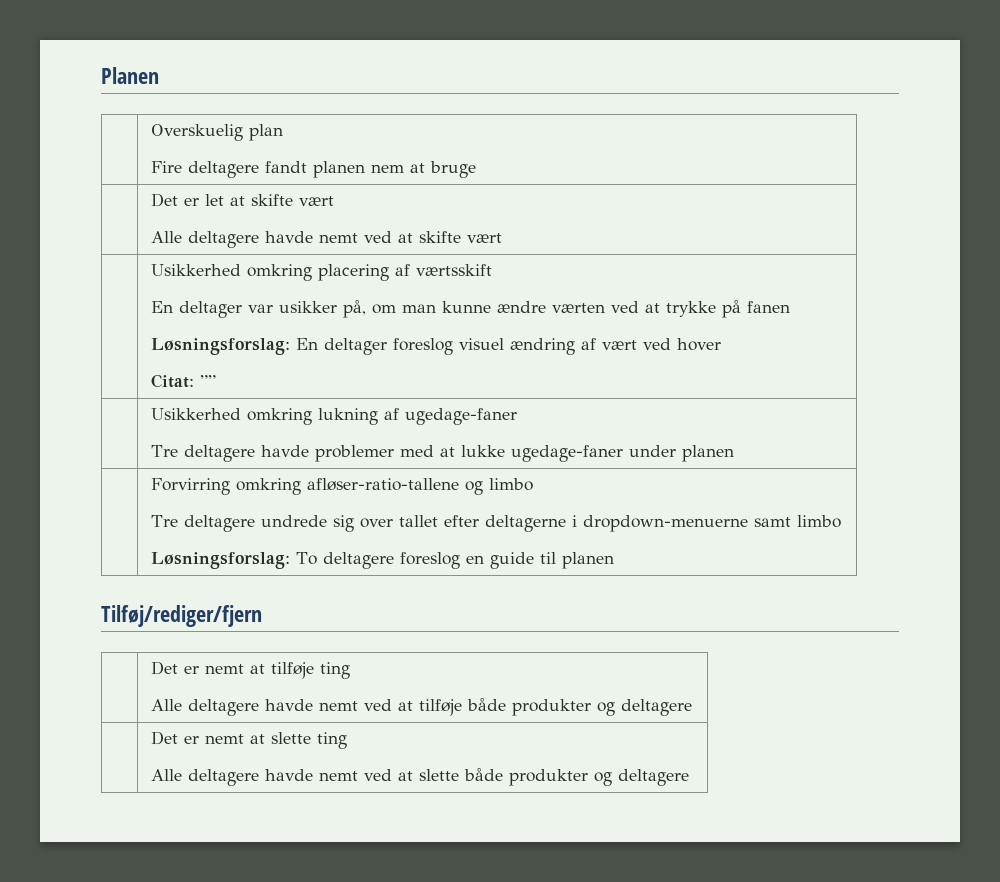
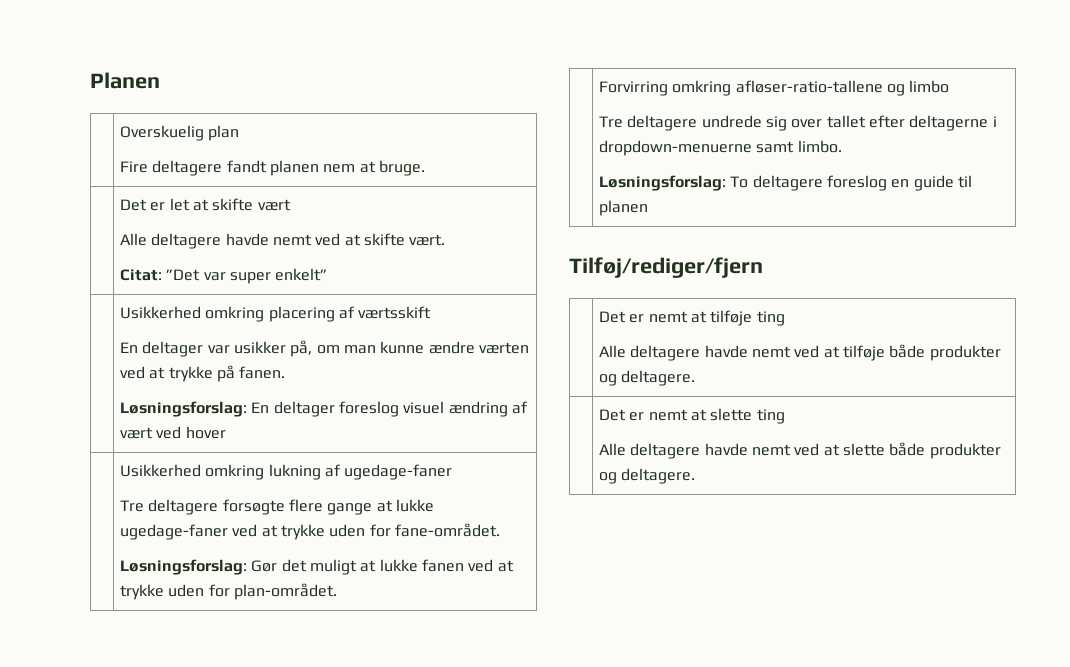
  | Overskuelig plan
- Fire deltagere fandt planen nem at bruge
+ Fire deltagere fandt planen nem at bruge.
  | Det er let at skifte vært
- Alle deltagere havde nemt ved at skifte vært
+ Alle deltagere havde nemt ved at skifte vært.
+ Citat: ”Det var super enkelt”
  | Usikkerhed omkring placering af værtsskift
- En deltager var usikker på, om man kunne ændre værten ved at trykke på fanen
+ En deltager var usikker på, om man kunne ændre værten ved at trykke på fanen.
  Løsningsforslag: En deltager foreslog visuel ændring af vært ved hover
- Citat: ””
  | Usikkerhed omkring lukning af ugedage-faner
- Tre deltagere havde problemer med at lukke ugedage-faner under planen
+ Tre deltagere forsøgte flere gange at lukke ugedage-faner ved at trykke uden for fane-området.
+ Løsningsforslag: Gør det muligt at lukke fanen ved at trykke uden for plan-området.
  | Forvirring omkring afløser-ratio-tallene og limbo
- Tre deltagere undrede sig over tallet efter deltagerne i dropdown-menuerne samt limbo
+ Tre deltagere undrede sig over tallet efter deltagerne i dropdown-menuerne samt limbo.
  | Det er nemt at tilføje ting
- Alle deltagere havde nemt ved at tilføje både produkter og deltagere
+ Alle deltagere havde nemt ved at tilføje både produkter og deltagere.
  | Det er nemt at slette ting
- Alle deltagere havde nemt ved at slette både produkter og deltagere
+ Alle deltagere havde nemt ved at slette både produkter og deltagere.

